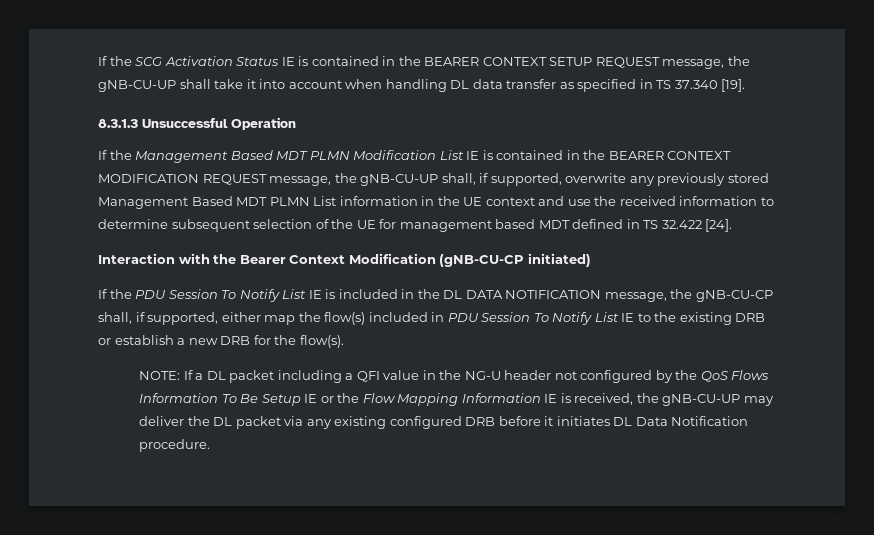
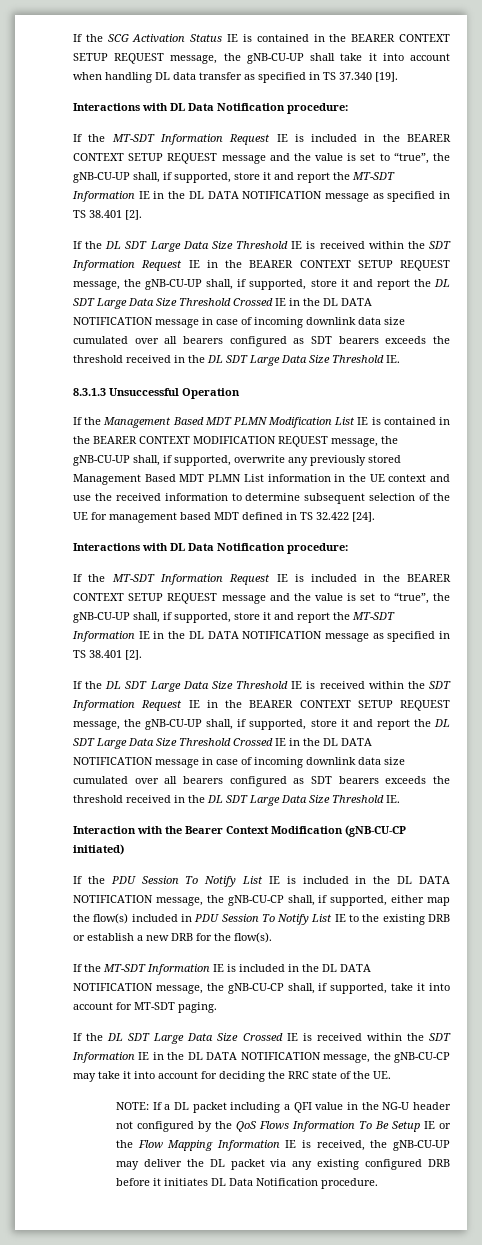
  If the SCG Activation Status IE is contained in the BEARER CONTEXT SETUP REQUEST message, the gNB-CU-UP shall take it into account when handling DL data transfer as specified in TS 37.340 [19].
+ Interactions with DL Data Notification procedure:
+ If the MT-SDT Information Request IE is included in the BEARER CONTEXT SETUP REQUEST message and the value is set to “true”, the gNB-CU-UP shall, if supported, store it and report the MT-SDT Information IE in the DL DATA NOTIFICATION message as specified in TS 38.401 [2].
+ If the DL SDT Large Data Size Threshold IE is received within the SDT Information Request IE in the BEARER CONTEXT SETUP REQUEST message, the gNB-CU-UP shall, if supported, store it and report the DL SDT Large Data Size Threshold Crossed IE in the DL DATA NOTIFICATION message in case of incoming downlink data size cumulated over all bearers configured as SDT bearers exceeds the threshold received in the DL SDT Large Data Size Threshold IE.
  If the Management Based MDT PLMN Modification List IE is contained in the BEARER CONTEXT MODIFICATION REQUEST message, the gNB-CU-UP shall, if supported, overwrite any previously stored Management Based MDT PLMN List information in the UE context and use the received information to determine subsequent selection of the UE for management based MDT defined in TS 32.422 [24].
+ Interactions with DL Data Notification procedure:
+ If the MT-SDT Information Request IE is included in the BEARER CONTEXT SETUP REQUEST message and the value is set to “true”, the gNB-CU-UP shall, if supported, store it and report the MT-SDT Information IE in the DL DATA NOTIFICATION message as specified in TS 38.401 [2].
+ If the DL SDT Large Data Size Threshold IE is received within the SDT Information Request IE in the BEARER CONTEXT SETUP REQUEST message, the gNB-CU-UP shall, if supported, store it and report the DL SDT Large Data Size Threshold Crossed IE in the DL DATA NOTIFICATION message in case of incoming downlink data size cumulated over all bearers configured as SDT bearers exceeds the threshold received in the DL SDT Large Data Size Threshold IE.
+ If the MT-SDT Information IE is included in the DL DATA NOTIFICATION message, the gNB-CU-CP shall, if supported, take it into account for MT-SDT paging.
+ If the DL SDT Large Data Size Crossed IE is received within the SDT Information IE in the DL DATA NOTIFICATION message, the gNB-CU-CP may take it into account for deciding the RRC state of the UE.

